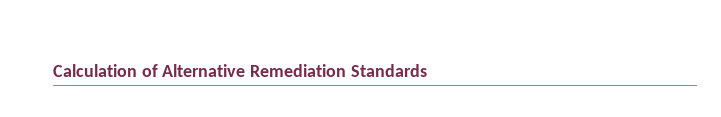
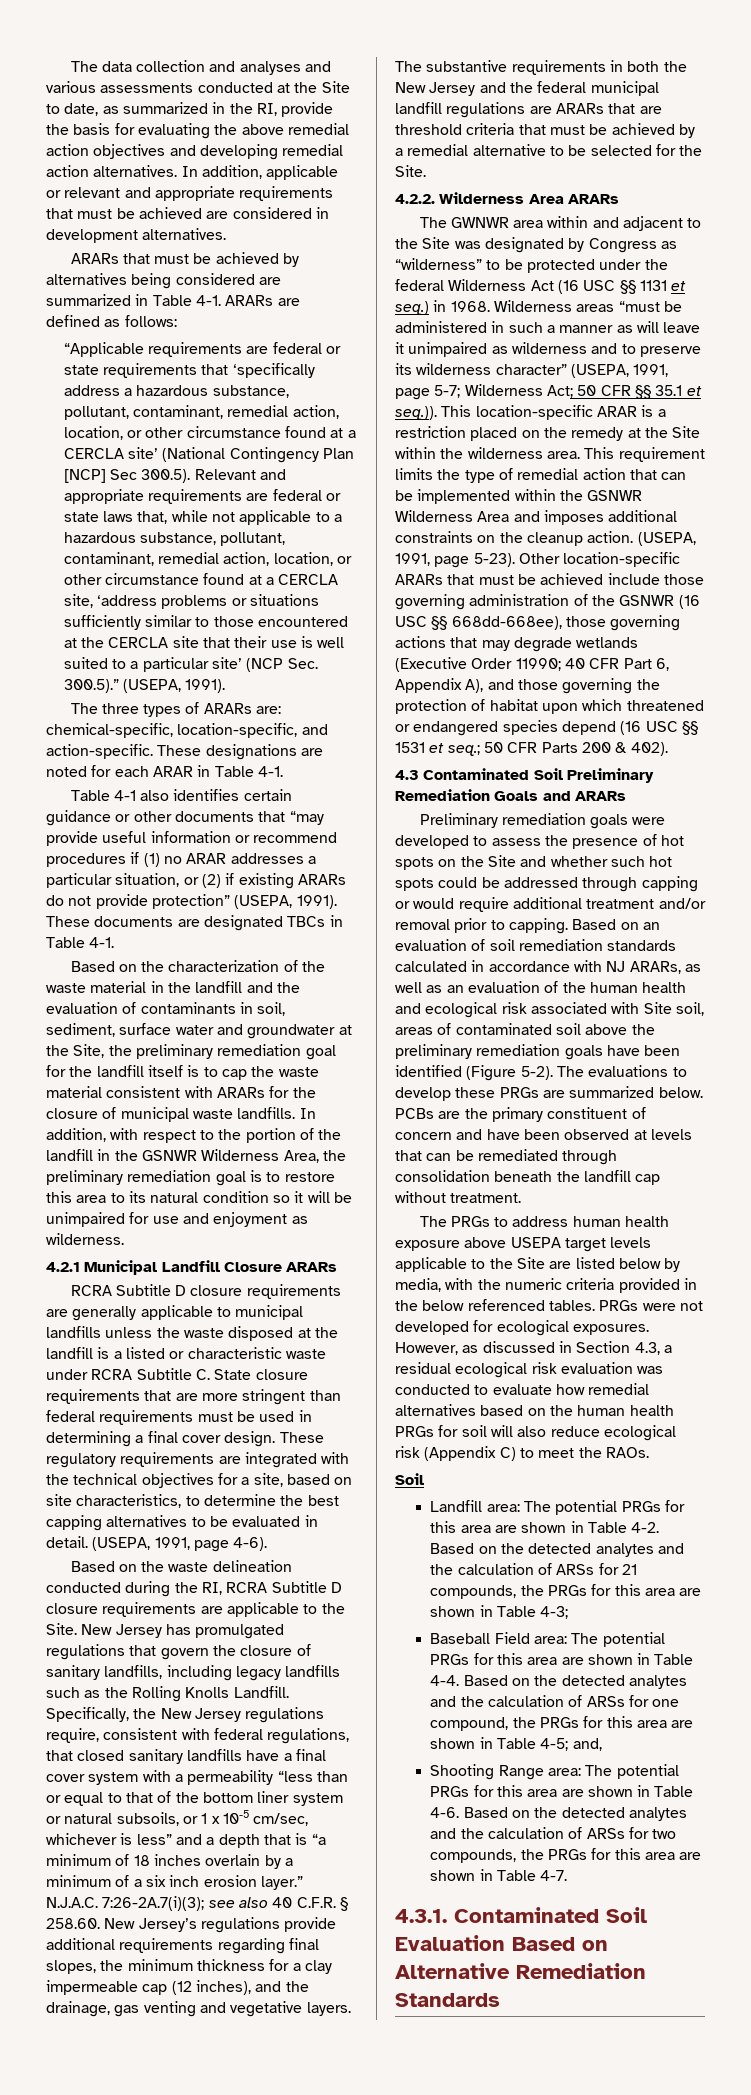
- Calculation of Alternative Remediation Standards
+ The data collection and analyses and various assessments conducted at the Site to date, as summarized in the RI, provide the basis for evaluating the above remedial action objectives and developing remedial action alternatives. In addition, applicable or relevant and appropriate requirements that must be achieved are considered in development alternatives.
+ ARARs that must be achieved by alternatives being considered are summarized in Table 4-1. ARARs are defined as follows:
+ “Applicable requirements are federal or state requirements that ‘specifically address a hazardous substance, pollutant, contaminant, remedial action, location, or other circumstance found at a CERCLA site’ (National Contingency Plan [NCP] Sec 300.5). Relevant and appropriate requirements are federal or state laws that, while not applicable to a hazardous substance, pollutant, contaminant, remedial action, location, or other circumstance found at a CERCLA site, ‘address problems or situations sufficiently similar to those encountered at the CERCLA site that their use is well suited to a particular site’ (NCP Sec. 300.5).” (USEPA, 1991).
+ The three types of ARARs are: chemical-specific, location-specific, and action-specific. These designations are noted for each ARAR in Table 4-1.
+ Table 4-1 also identifies certain guidance or other documents that “may provide useful information or recommend procedures if (1) no ARAR addresses a particular situation, or (2) if existing ARARs do not provide protection” (USEPA, 1991). These documents are designated TBCs in Table 4-1.
+ Based on the characterization of the waste material in the landfill and the evaluation of contaminants in soil, sediment, surface water and groundwater at the Site, the preliminary remediation goal for the landfill itself is to cap the waste material consistent with ARARs for the closure of municipal waste landfills. In addition, with respect to the portion of the landfill in the GSNWR Wilderness Area, the preliminary remediation goal is to restore this area to its natural condition so it will be unimpaired for use and enjoyment as wilderness.
+ 4.2.1 Municipal Landfill Closure ARARs
+ RCRA Subtitle D closure requirements are generally applicable to municipal landfills unless the waste disposed at the landfill is a listed or characteristic waste under RCRA Subtitle C. State closure requirements that are more stringent than federal requirements must be used in determining a final cover design. These regulatory requirements are integrated with the technical objectives for a site, based on site characteristics, to determine the best capping alternatives to be evaluated in detail. (USEPA, 1991, page 4-6).
+ Based on the waste delineation conducted during the RI, RCRA Subtitle D closure requirements are applicable to the Site. New Jersey has promulgated regulations that govern the closure of sanitary landfills, including legacy landfills such as the Rolling Knolls Landfill. Specifically, the New Jersey regulations require, consistent with federal regulations, that closed sanitary landfills have a final cover system with a permeability “less than or equal to that of the bottom liner system or natural subsoils, or 1 x 10-5 cm/sec, whichever is less” and a depth that is “a minimum of 18 inches overlain by a minimum of a six inch erosion layer.” N.J.A.C. 7:26-2A.7(i)(3); see also 40 C.F.R. § 258.60. New Jersey’s regulations provide additional requirements regarding final slopes, the minimum thickness for a clay impermeable cap (12 inches), and the drainage, gas venting and vegetative layers. The substantive requirements in both the New Jersey and the federal municipal landfill regulations are ARARs that are threshold criteria that must be achieved by a remedial alternative to be selected for the Site.
+ 4.2.2. Wilderness Area ARARs
+ The GWNWR area within and adjacent to the Site was designated by Congress as “wilderness” to be protected under the federal Wilderness Act (16 USC §§ 1131 et seq.) in 1968. Wilderness areas “must be administered in such a manner as will leave it unimpaired as wilderness and to preserve its wilderness character” (USEPA, 1991, page 5-7; Wilderness Act; 50 CFR §§ 35.1 et seq.)). This location-specific ARAR is a restriction placed on the remedy at the Site within the wilderness area. This requirement limits the type of remedial action that can be implemented within the GSNWR Wilderness Area and imposes additional constraints on the cleanup action. (USEPA, 1991, page 5-23). Other location-specific ARARs that must be achieved include those governing administration of the GSNWR (16 USC §§ 668dd-668ee), those governing actions that may degrade wetlands (Executive Order 11990; 40 CFR Part 6, Appendix A), and those governing the protection of habitat upon which threatened or endangered species depend (16 USC §§ 1531 et seq.; 50 CFR Parts 200 & 402).
+ 4.3 Contaminated Soil Preliminary Remediation Goals and ARARs
+ Preliminary remediation goals were developed to assess the presence of hot spots on the Site and whether such hot spots could be addressed through capping or would require additional treatment and/or removal prior to capping. Based on an evaluation of soil remediation standards calculated in accordance with NJ ARARs, as well as an evaluation of the human health and ecological risk associated with Site soil, areas of contaminated soil above the preliminary remediation goals have been identified (Figure 5-2). The evaluations to develop these PRGs are summarized below. PCBs are the primary constituent of concern and have been observed at levels that can be remediated through consolidation beneath the landfill cap without treatment.
+ The PRGs to address human health exposure above USEPA target levels applicable to the Site are listed below by media, with the numeric criteria provided in the below referenced tables. PRGs were not developed for ecological exposures. However, as discussed in Section 4.3, a residual ecological risk evaluation was conducted to evaluate how remedial alternatives based on the human health PRGs for soil will also reduce ecological risk (Appendix C) to meet the RAOs.
+ Soil
+ Landfill area: The potential PRGs for this area are shown in Table 4-2. Based on the detected analytes and the calculation of ARSs for 21 compounds, the PRGs for this area are shown in Table 4-3;
+ Baseball Field area: The potential PRGs for this area are shown in Table 4-4. Based on the detected analytes and the calculation of ARSs for one compound, the PRGs for this area are shown in Table 4-5; and,
+ Shooting Range area: The potential PRGs for this area are shown in Table 4-6. Based on the detected analytes and the calculation of ARSs for two compounds, the PRGs for this area are shown in Table 4-7.
+ 4.3.1. Contaminated Soil Evaluation Based on Alternative Remediation Standards

